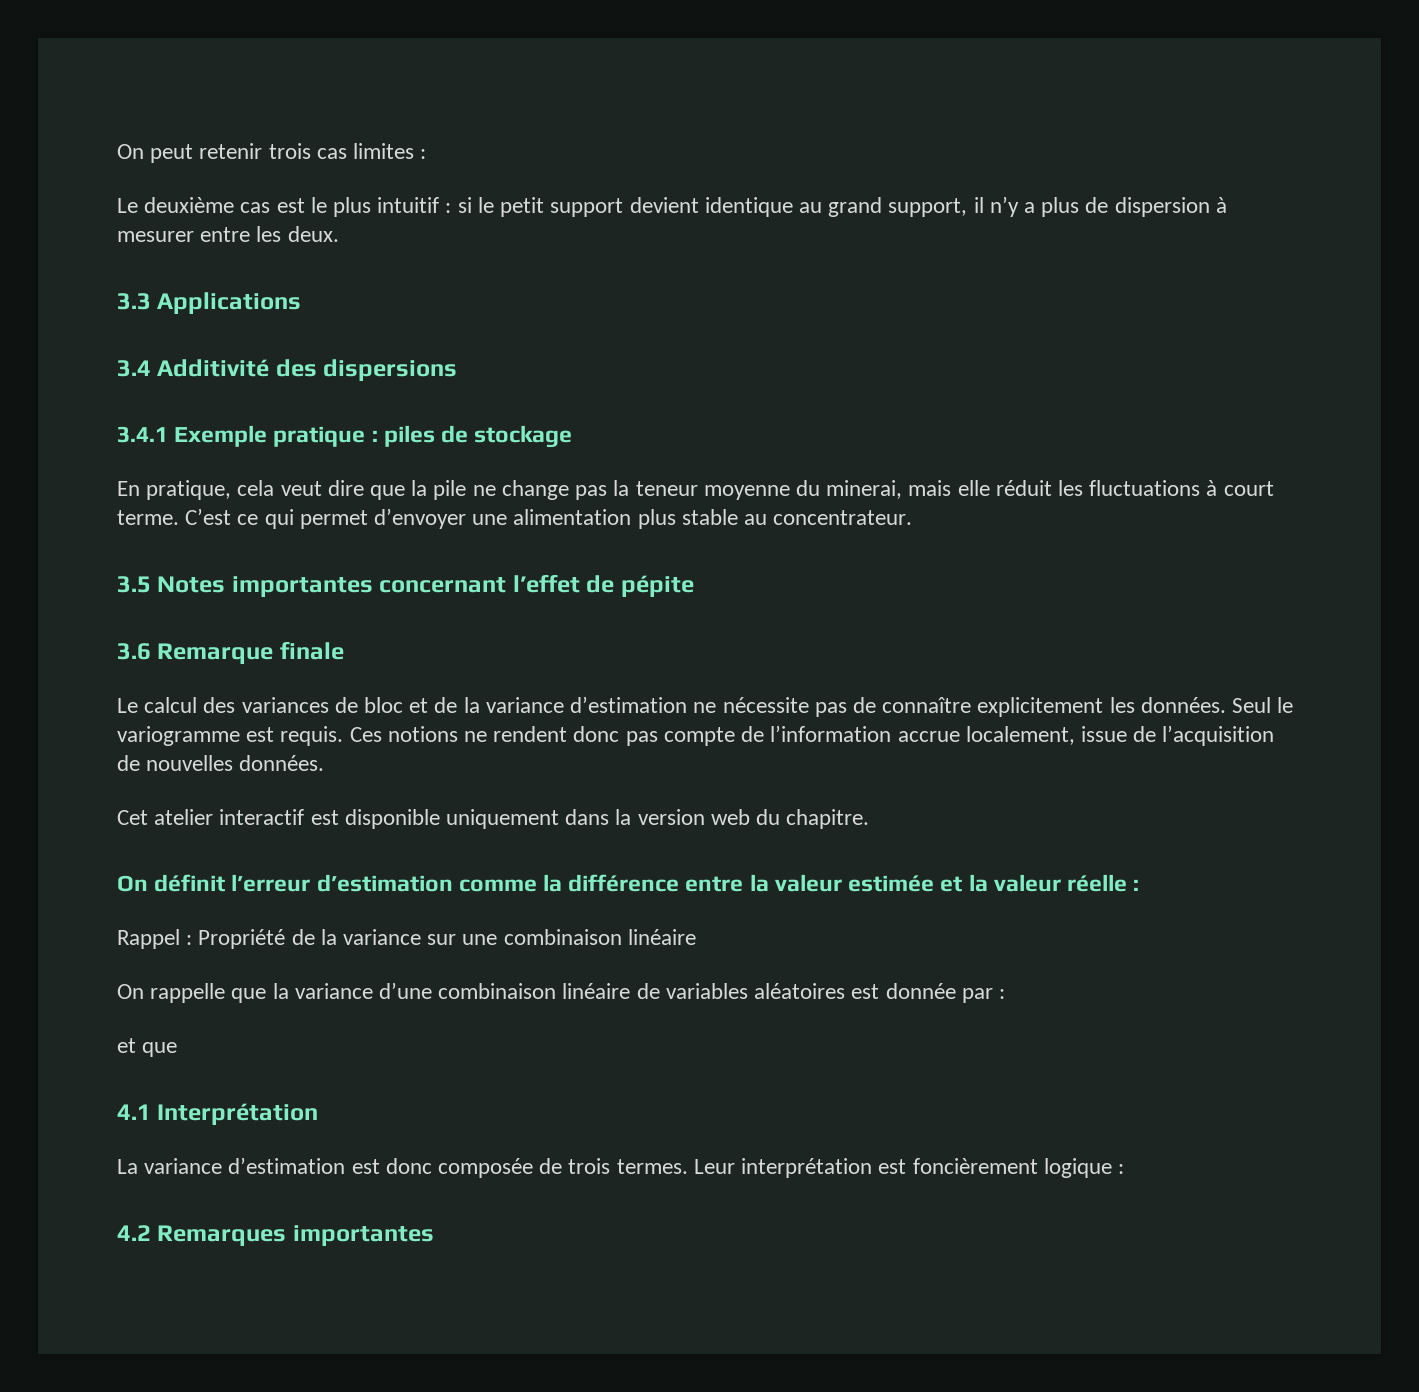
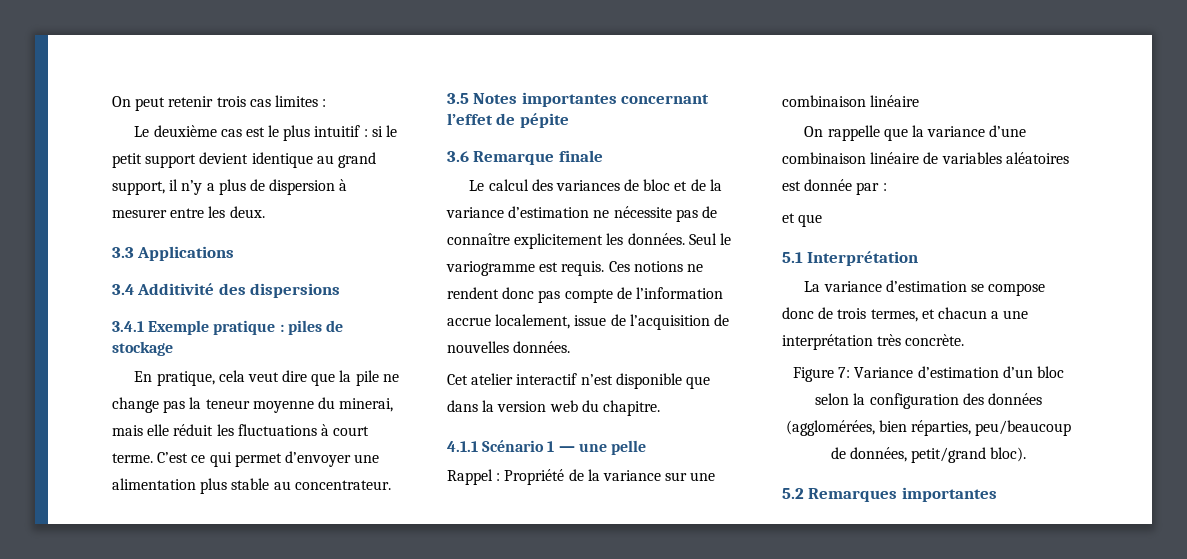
- Cet atelier interactif est disponible uniquement dans la version web du chapitre.
+ Cet atelier interactif n’est disponible que dans la version web du chapitre.
- On définit l’erreur d’estimation comme la différence entre la valeur estimée et la valeur réelle :
+ 4.1.1 Scénario 1 — une pelle
- 4.1 Interprétation
+ 5.1 Interprétation
- La variance d’estimation est donc composée de trois termes. Leur interprétation est foncièrement logique :
- 4.2 Remarques importantes
+ La variance d’estimation se compose donc de trois termes, et chacun a une interprétation très concrète.
+ Figure 7: Variance d’estimation d’un bloc selon la configuration des données (agglomérées, bien réparties, peu/beaucoup de données, petit/grand bloc).
+ 5.2 Remarques importantes

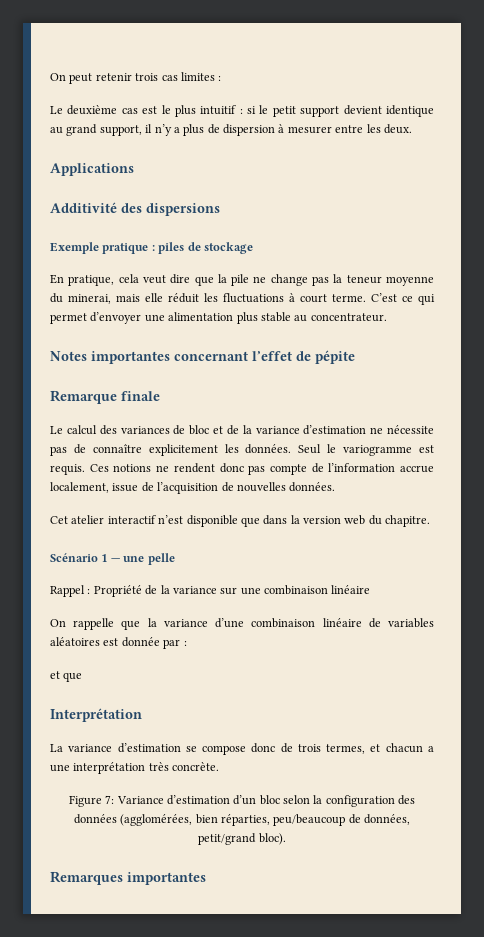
- 3.3 Applications
+ Applications
- 3.4 Additivité des dispersions
+ Additivité des dispersions
- 3.4.1 Exemple pratique : piles de stockage
+ Exemple pratique : piles de stockage
- 3.5 Notes importantes concernant l’effet de pépite
+ Notes importantes concernant l’effet de pépite
- 3.6 Remarque finale
+ Remarque finale
- 4.1.1 Scénario 1 — une pelle
+ Scénario 1 — une pelle
- 5.1 Interprétation
+ Interprétation
- 5.2 Remarques importantes
+ Remarques importantes

